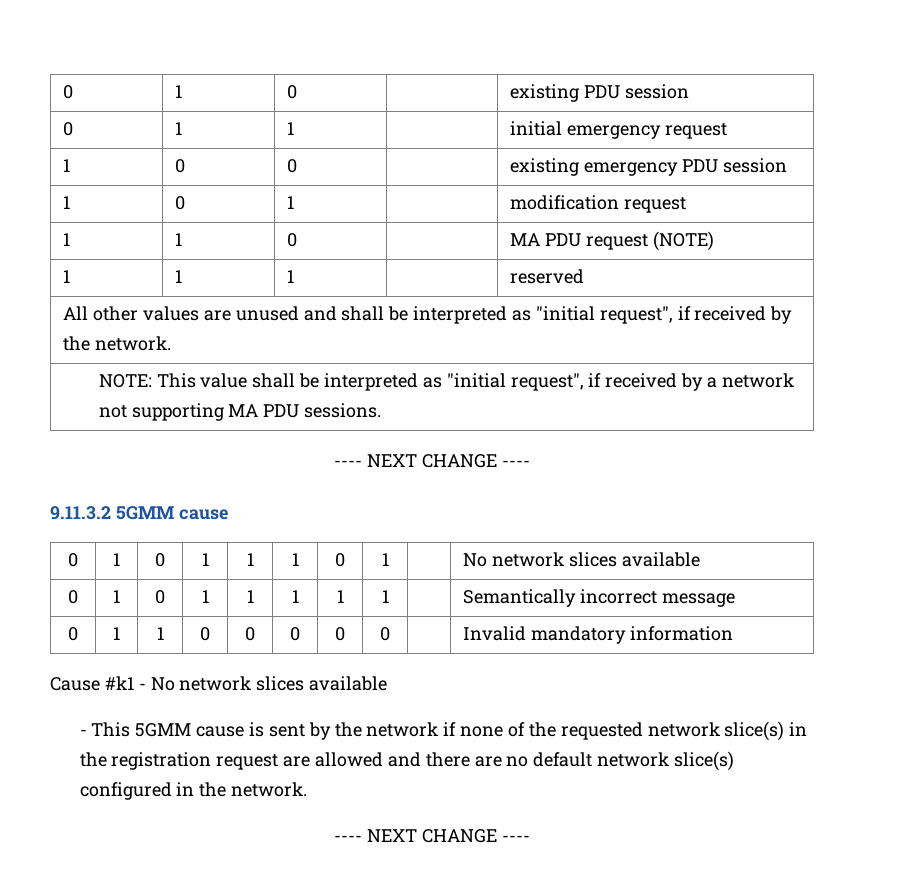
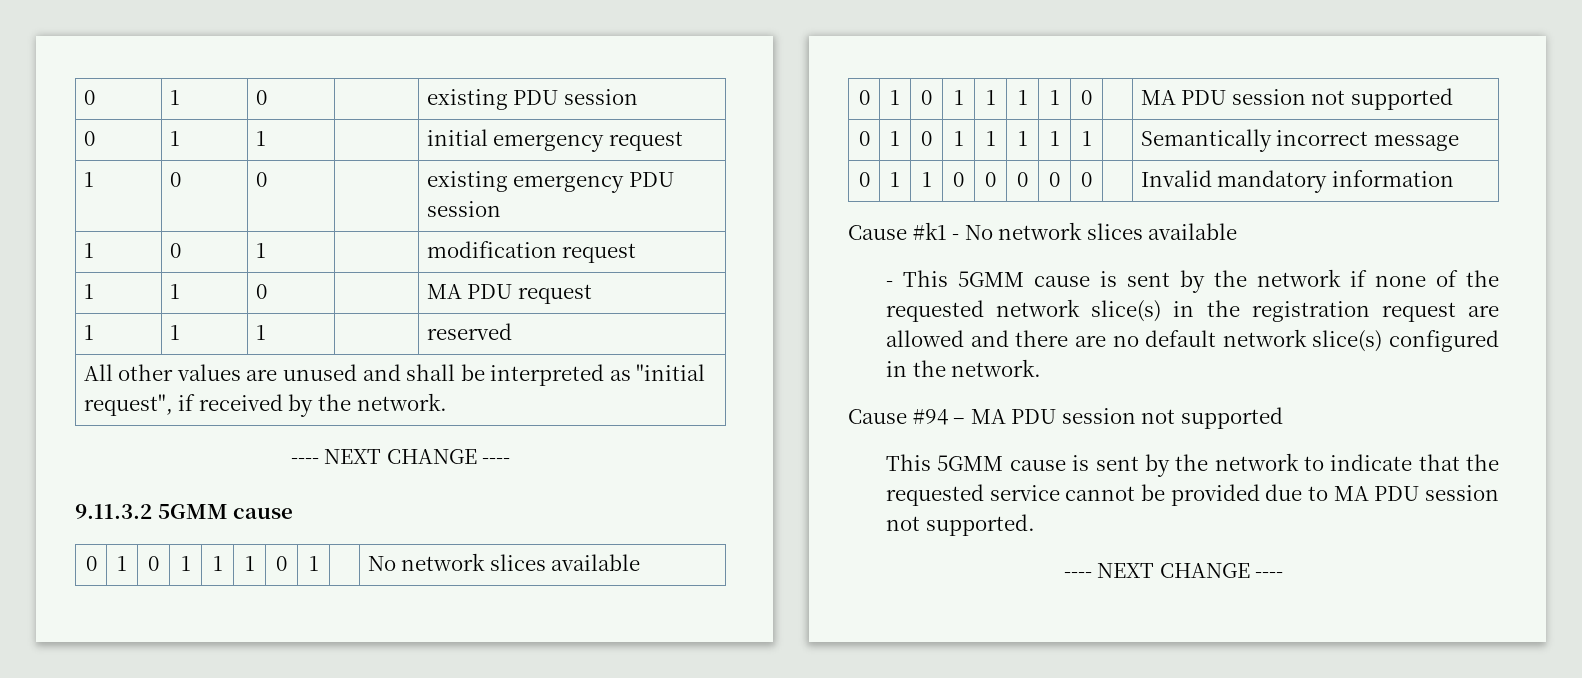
- 1 | 1 | 0 | | MA PDU request (NOTE)
+ 1 | 1 | 0 | | MA PDU request
- NOTE: This value shall be interpreted as "initial request", if received by a network not supporting MA PDU sessions.
+ 0 | 1 | 0 | 1 | 1 | 1 | 1 | 0 | | MA PDU session not supported
+ Cause #94 – MA PDU session not supported
+ This 5GMM cause is sent by the network to indicate that the requested service cannot be provided due to MA PDU session not supported.

